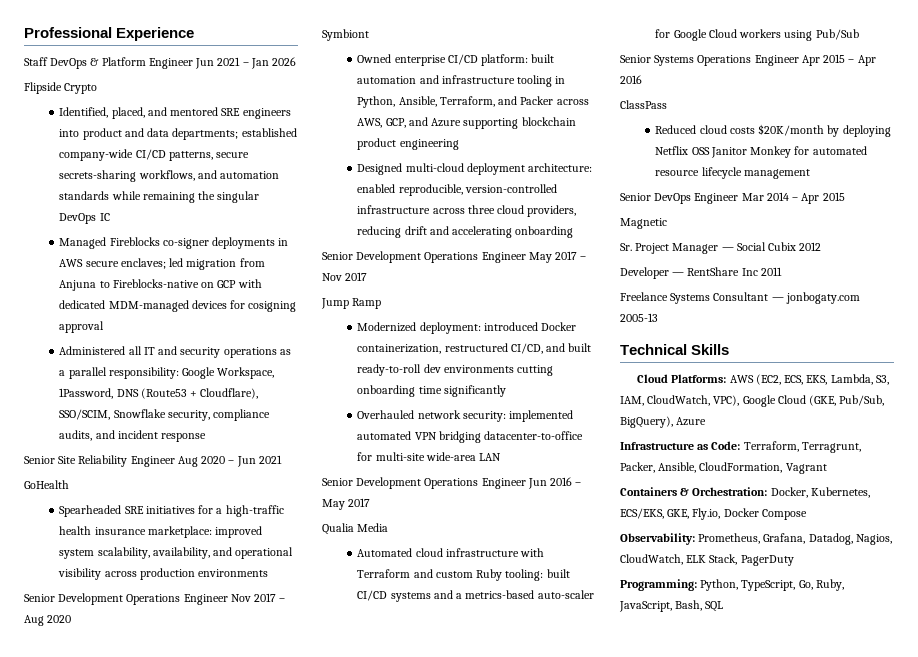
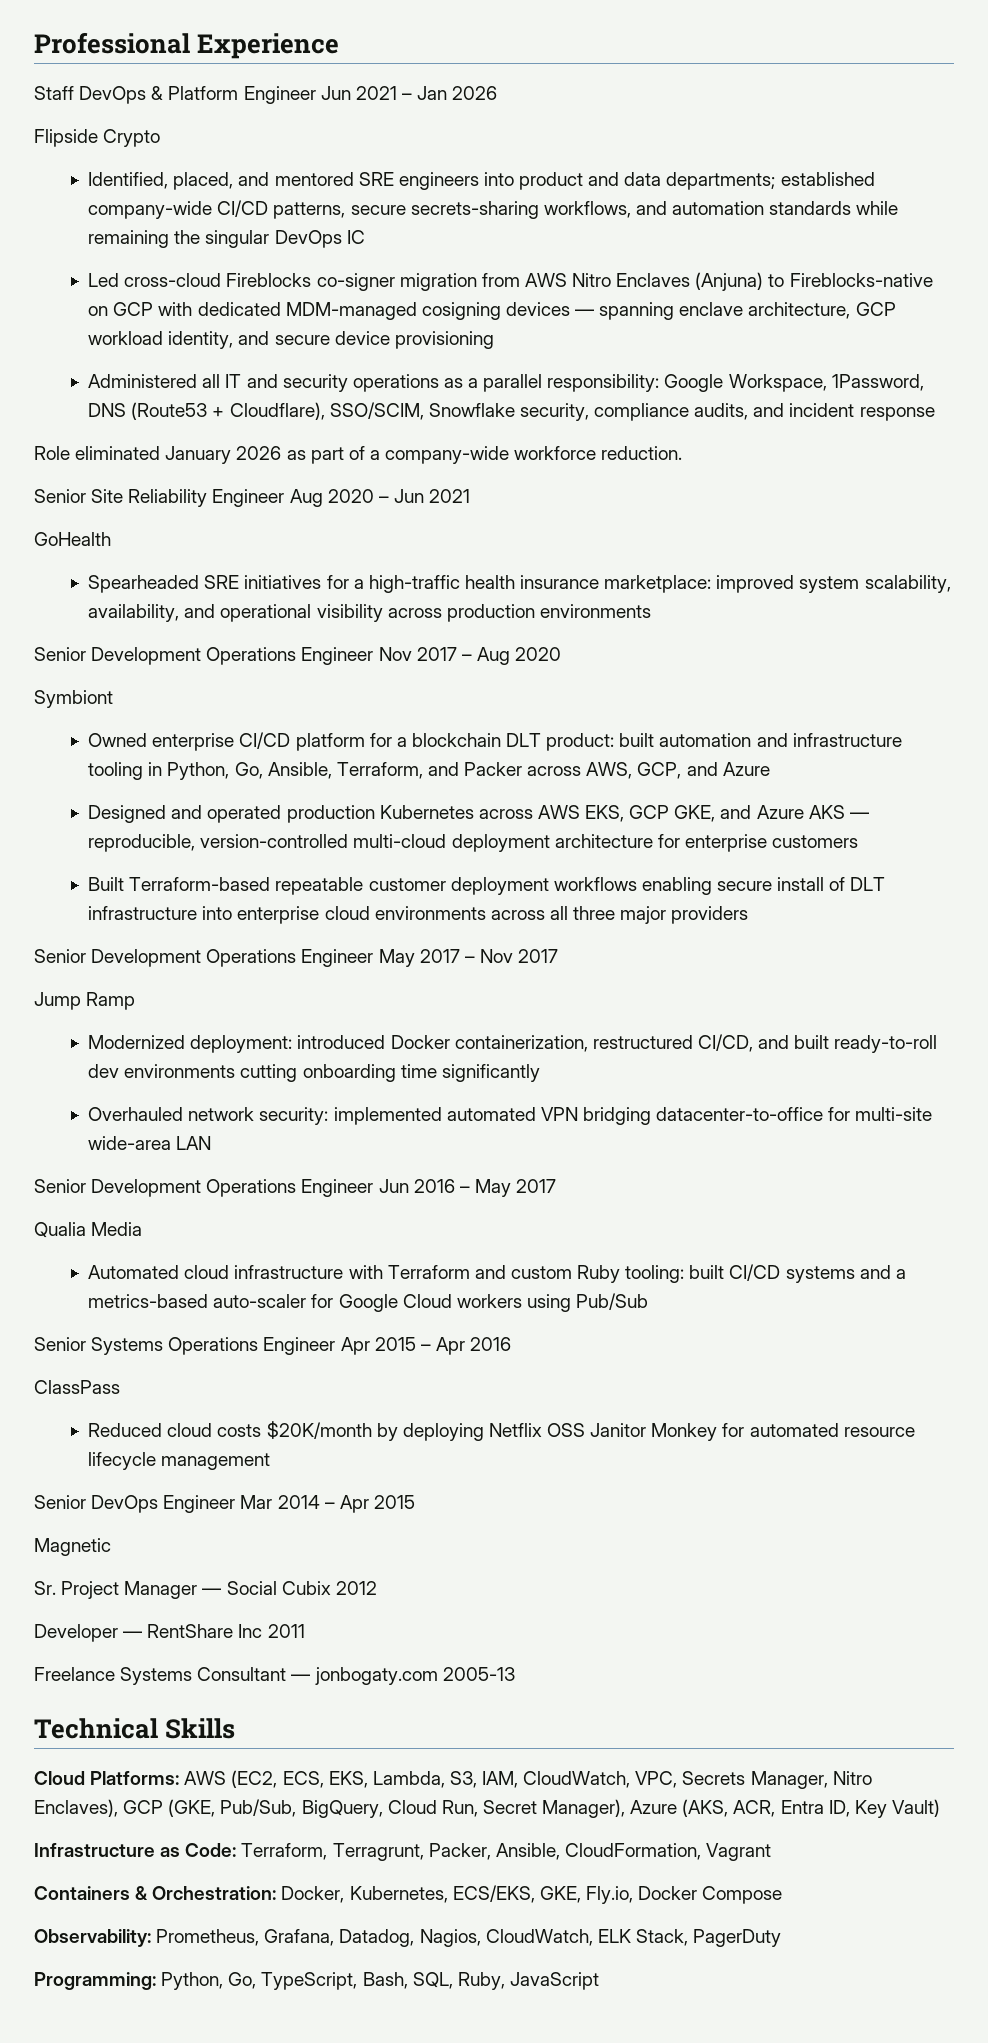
- Managed Fireblocks co-signer deployments in AWS secure enclaves; led migration from Anjuna to Fireblocks-native on GCP with dedicated MDM-managed devices for cosigning approval
+ Led cross-cloud Fireblocks co-signer migration from AWS Nitro Enclaves (Anjuna) to Fireblocks-native on GCP with dedicated MDM-managed cosigning devices — spanning enclave architecture, GCP workload identity, and secure device provisioning
+ Role eliminated January 2026 as part of a company-wide workforce reduction.
- Owned enterprise CI/CD platform: built automation and infrastructure tooling in Python, Ansible, Terraform, and Packer across AWS, GCP, and Azure supporting blockchain product engineering
- Designed multi-cloud deployment architecture: enabled reproducible, version-controlled infrastructure across three cloud providers, reducing drift and accelerating onboarding
+ Owned enterprise CI/CD platform for a blockchain DLT product: built automation and infrastructure tooling in Python, Go, Ansible, Terraform, and Packer across AWS, GCP, and Azure
+ Designed and operated production Kubernetes across AWS EKS, GCP GKE, and Azure AKS — reproducible, version-controlled multi-cloud deployment architecture for enterprise customers
+ Built Terraform-based repeatable customer deployment workflows enabling secure install of DLT infrastructure into enterprise cloud environments across all three major providers
- Cloud Platforms: AWS (EC2, ECS, EKS, Lambda, S3, IAM, CloudWatch, VPC), Google Cloud (GKE, Pub/Sub, BigQuery), Azure
+ Cloud Platforms: AWS (EC2, ECS, EKS, Lambda, S3, IAM, CloudWatch, VPC, Secrets Manager, Nitro Enclaves), GCP (GKE, Pub/Sub, BigQuery, Cloud Run, Secret Manager), Azure (AKS, ACR, Entra ID, Key Vault)
- Programming: Python, TypeScript, Go, Ruby, JavaScript, Bash, SQL
+ Programming: Python, Go, TypeScript, Bash, SQL, Ruby, JavaScript

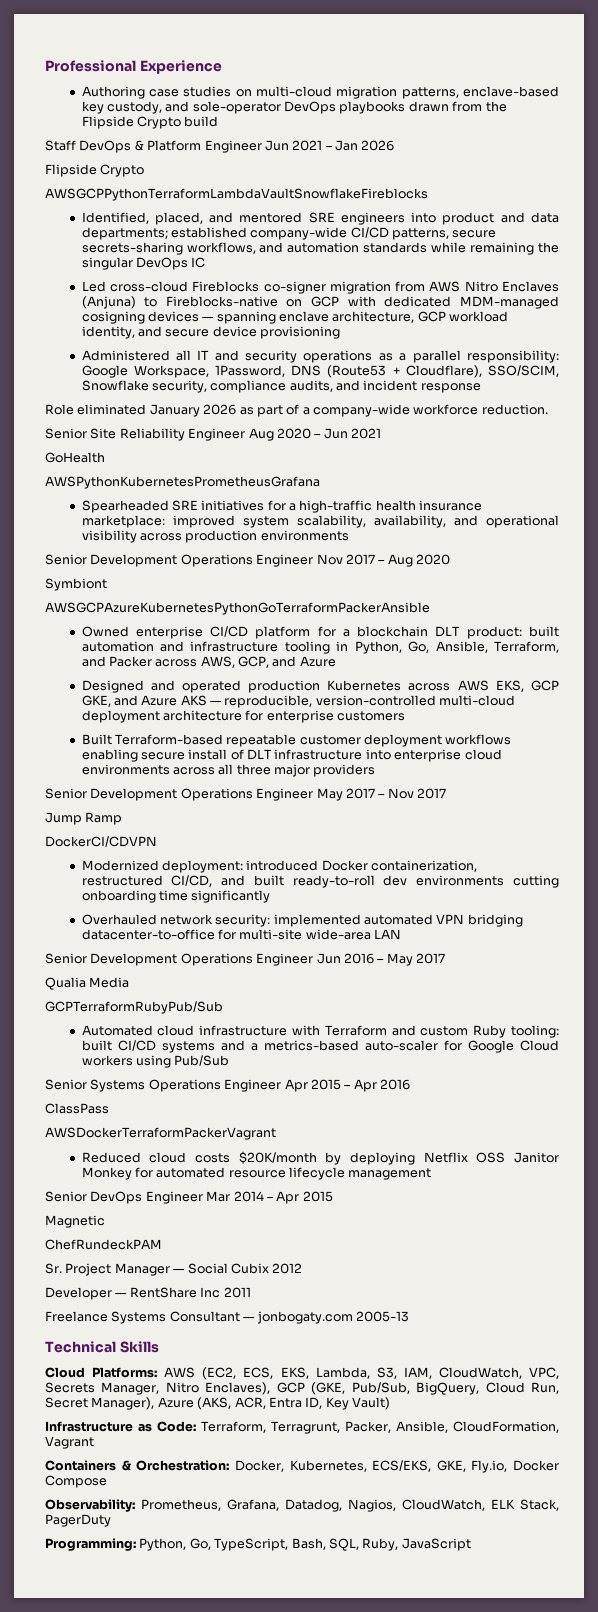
+ Authoring case studies on multi-cloud migration patterns, enclave-based key custody, and sole-operator DevOps playbooks drawn from the Flipside Crypto build
+ AWSGCPPythonTerraformLambdaVaultSnowflakeFireblocks
+ AWSPythonKubernetesPrometheusGrafana
+ AWSGCPAzureKubernetesPythonGoTerraformPackerAnsible
+ DockerCI/CDVPN
+ GCPTerraformRubyPub/Sub
+ AWSDockerTerraformPackerVagrant
+ ChefRundeckPAM

